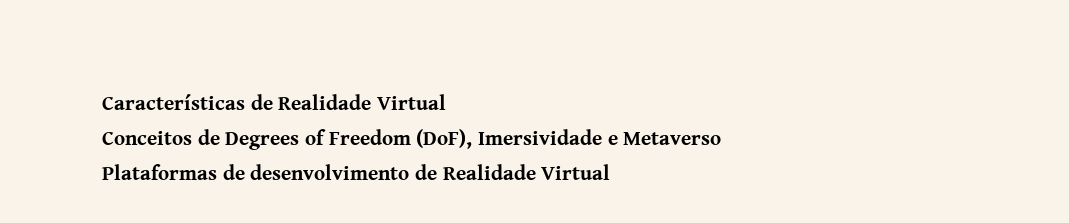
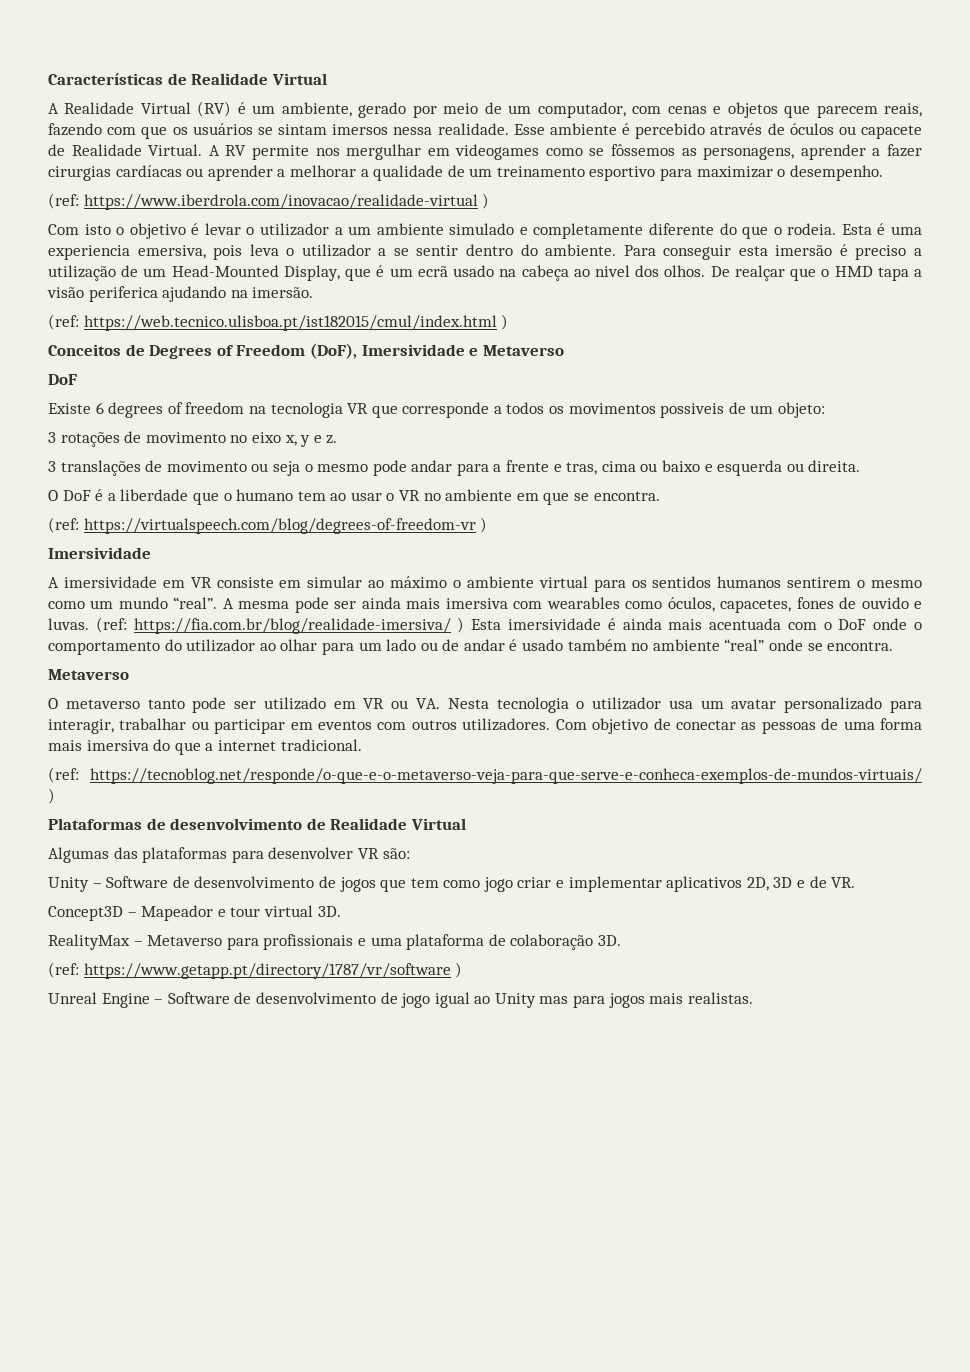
+ A Realidade Virtual (RV) é um ambiente, gerado por meio de um computador, com cenas e objetos que parecem reais, fazendo com que os usuários se sintam imersos nessa realidade. Esse ambiente é percebido através de óculos ou capacete de Realidade Virtual. A RV permite nos mergulhar em videogames como se fôssemos as personagens, aprender a fazer cirurgias cardíacas ou aprender a melhorar a qualidade de um treinamento esportivo para maximizar o desempenho.
+ (ref: https://www.iberdrola.com/inovacao/realidade-virtual )
+ Com isto o objetivo é levar o utilizador a um ambiente simulado e completamente diferente do que o rodeia. Esta é uma experiencia emersiva, pois leva o utilizador a se sentir dentro do ambiente. Para conseguir esta imersão é preciso a utilização de um Head-Mounted Display, que é um ecrã usado na cabeça ao nivel dos olhos. De realçar que o HMD tapa a visão periferica ajudando na imersão.
+ (ref: https://web.tecnico.ulisboa.pt/ist182015/cmul/index.html )
  Conceitos de Degrees of Freedom (DoF), Imersividade e Metaverso
+ DoF
+ Existe 6 degrees of freedom na tecnologia VR que corresponde a todos os movimentos possiveis de um objeto:
+ 3 rotações de movimento no eixo x, y e z.
+ 3 translações de movimento ou seja o mesmo pode andar para a frente e tras, cima ou baixo e esquerda ou direita.
+ O DoF é a liberdade que o humano tem ao usar o VR no ambiente em que se encontra.
+ (ref: https://virtualspeech.com/blog/degrees-of-freedom-vr )
+ Imersividade
+ A imersividade em VR consiste em simular ao máximo o ambiente virtual para os sentidos humanos sentirem o mesmo como um mundo “real”. A mesma pode ser ainda mais imersiva com wearables como óculos, capacetes, fones de ouvido e luvas. (ref: https://fia.com.br/blog/realidade-imersiva/ ) Esta imersividade é ainda mais acentuada com o DoF onde o comportamento do utilizador ao olhar para um lado ou de andar é usado também no ambiente “real” onde se encontra.
+ Metaverso
+ O metaverso tanto pode ser utilizado em VR ou VA. Nesta tecnologia o utilizador usa um avatar personalizado para interagir, trabalhar ou participar em eventos com outros utilizadores. Com objetivo de conectar as pessoas de uma forma mais imersiva do que a internet tradicional.
+ (ref: https://tecnoblog.net/responde/o-que-e-o-metaverso-veja-para-que-serve-e-conheca-exemplos-de-mundos-virtuais/ )
+ Algumas das plataformas para desenvolver VR são:
+ Unity – Software de desenvolvimento de jogos que tem como jogo criar e implementar aplicativos 2D, 3D e de VR.
+ Concept3D – Mapeador e tour virtual 3D.
+ RealityMax – Metaverso para profissionais e uma plataforma de colaboração 3D.
+ (ref: https://www.getapp.pt/directory/1787/vr/software )
+ Unreal Engine – Software de desenvolvimento de jogo igual ao Unity mas para jogos mais realistas.

